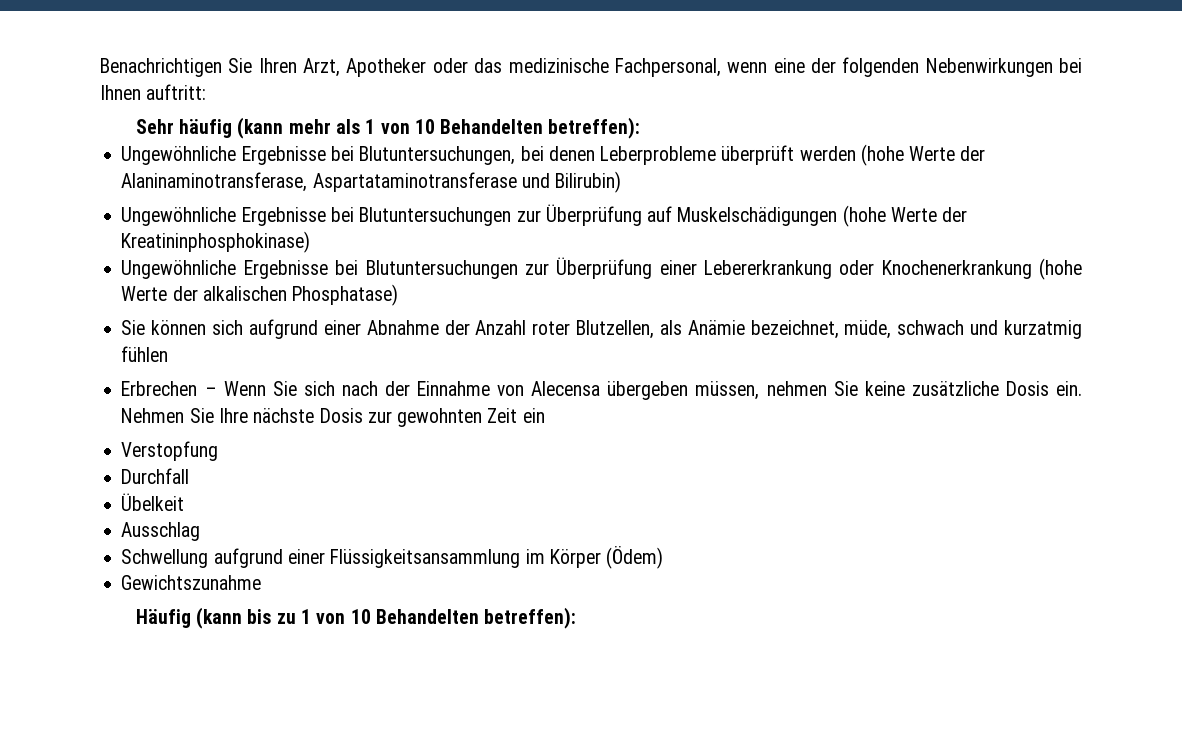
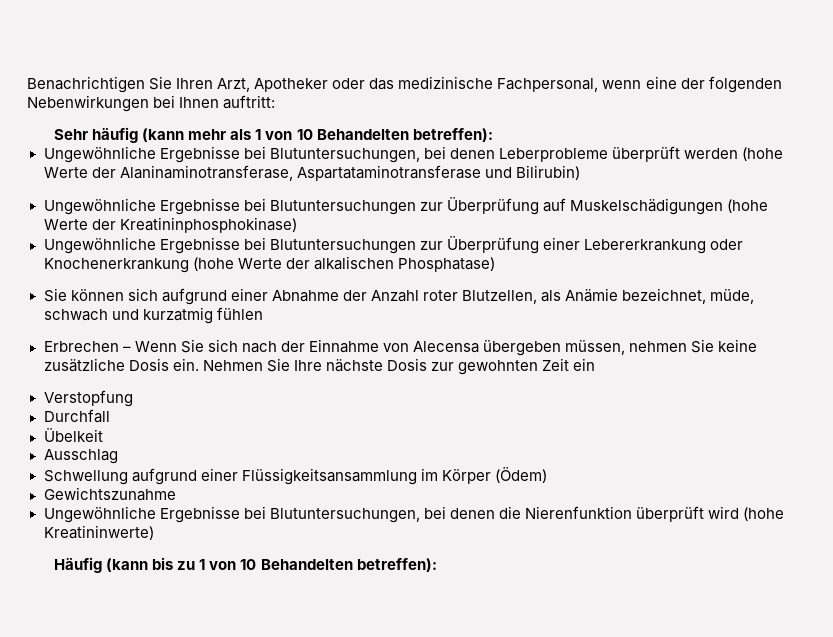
+ Ungewöhnliche Ergebnisse bei Blutuntersuchungen, bei denen die Nierenfunktion überprüft wird (hohe Kreatininwerte)

